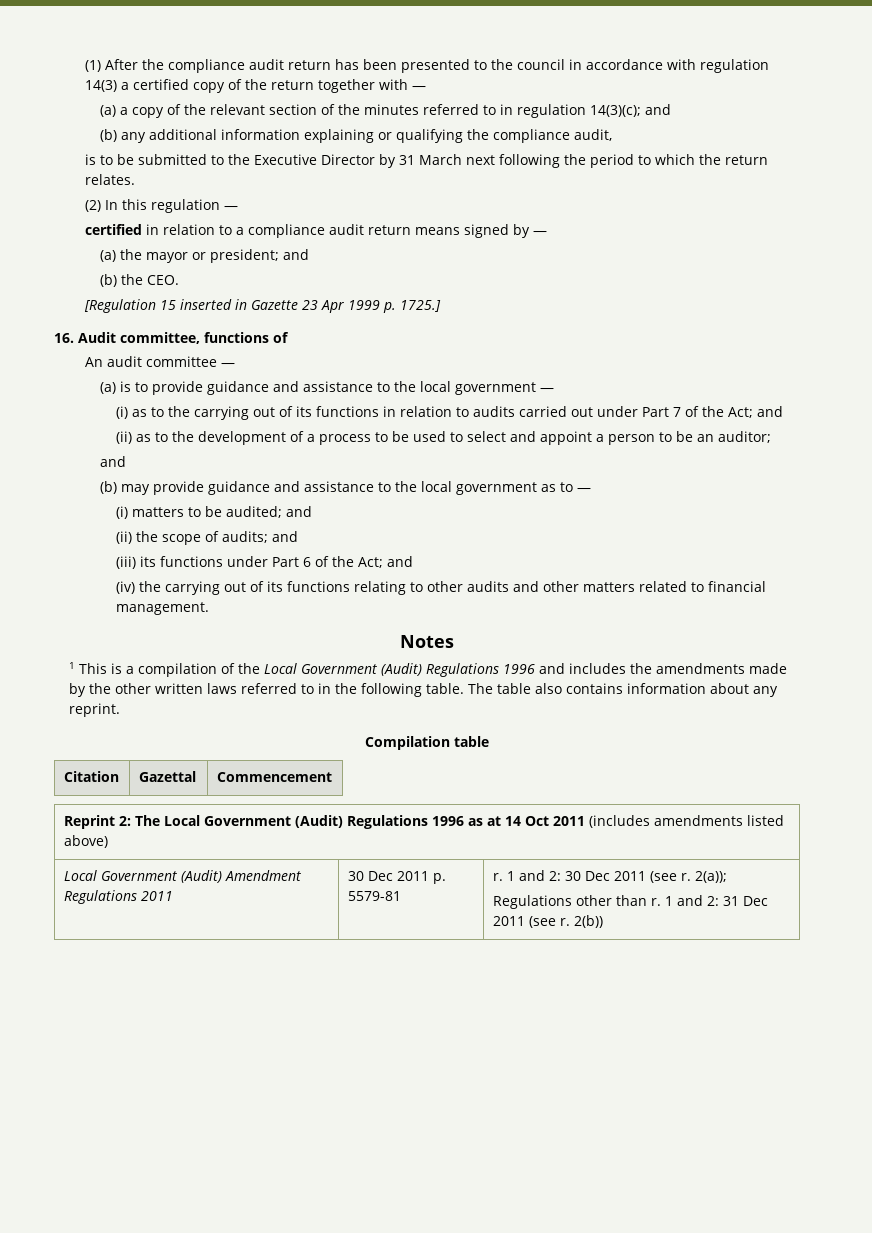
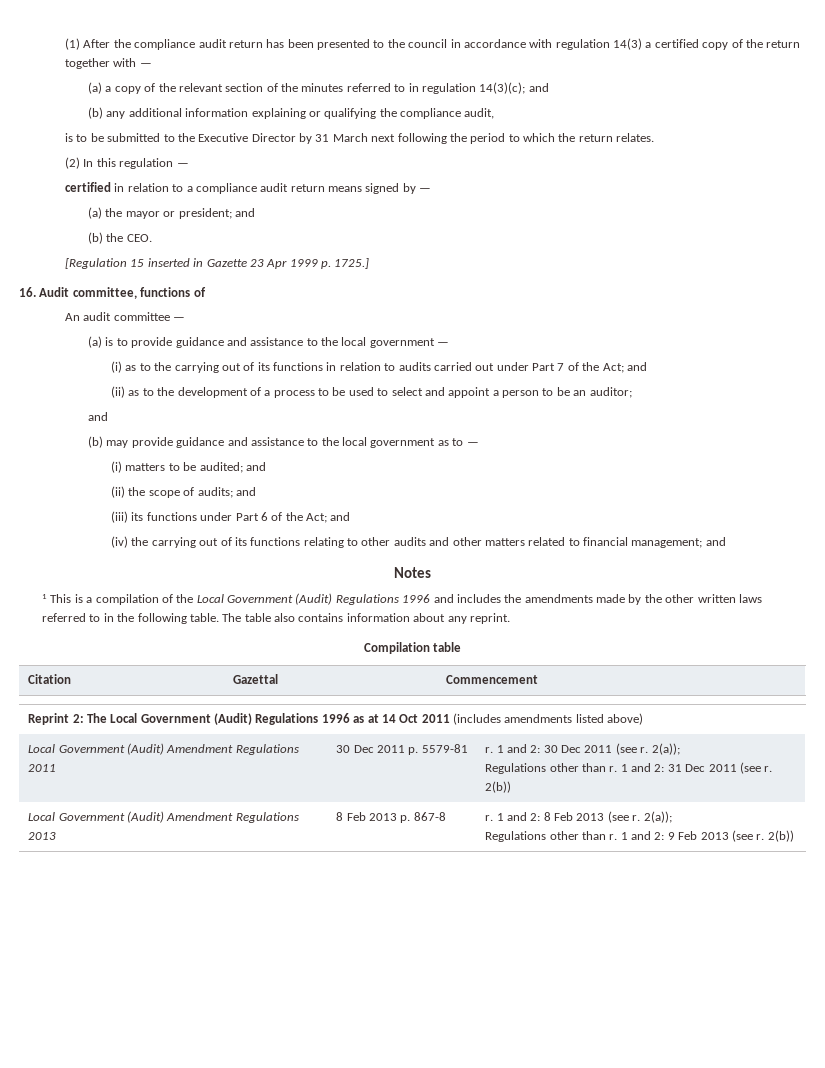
- (iv) the carrying out of its functions relating to other audits and other matters related to financial management.
+ (iv) the carrying out of its functions relating to other audits and other matters related to financial management; and
+ Local Government (Audit) Amendment Regulations 2013 | 8 Feb 2013 p. 867-8 | r. 1 and 2: 8 Feb 2013 (see r. 2(a));
+ Regulations other than r. 1 and 2: 9 Feb 2013 (see r. 2(b))

